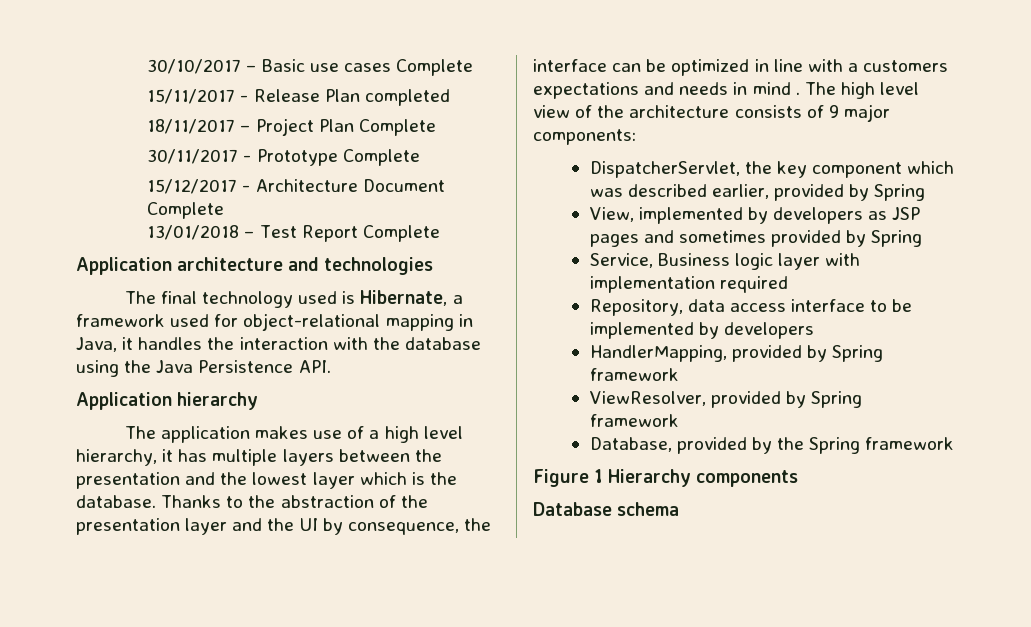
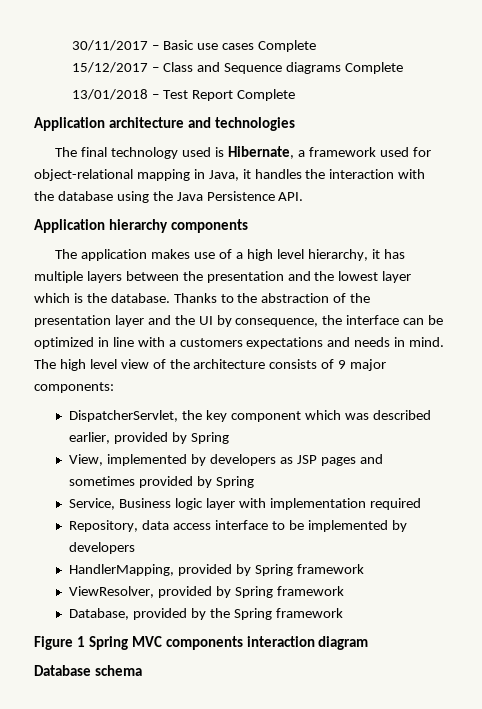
- 30/10/2017 – Basic use cases Complete
+ 30/11/2017 – Basic use cases Complete
- 15/11/2017 - Release Plan completed
- 18/11/2017 – Project Plan Complete
- 30/11/2017 - Prototype Complete
- 15/12/2017 - Architecture Document Complete
+ 15/12/2017 – Class and Sequence diagrams Complete
- Application hierarchy
+ Application hierarchy components
- Thanks to the abstraction of the presentation layer and the UI by consequence, the interface can be optimized in line with a customers expectations and needs in mind .
+ Thanks to the abstraction of the presentation layer and the UI by consequence, the interface can be optimized in line with a customers expectations and needs in mind.
- Figure 1 Hierarchy components
+ Figure 1 Spring MVC components interaction diagram

